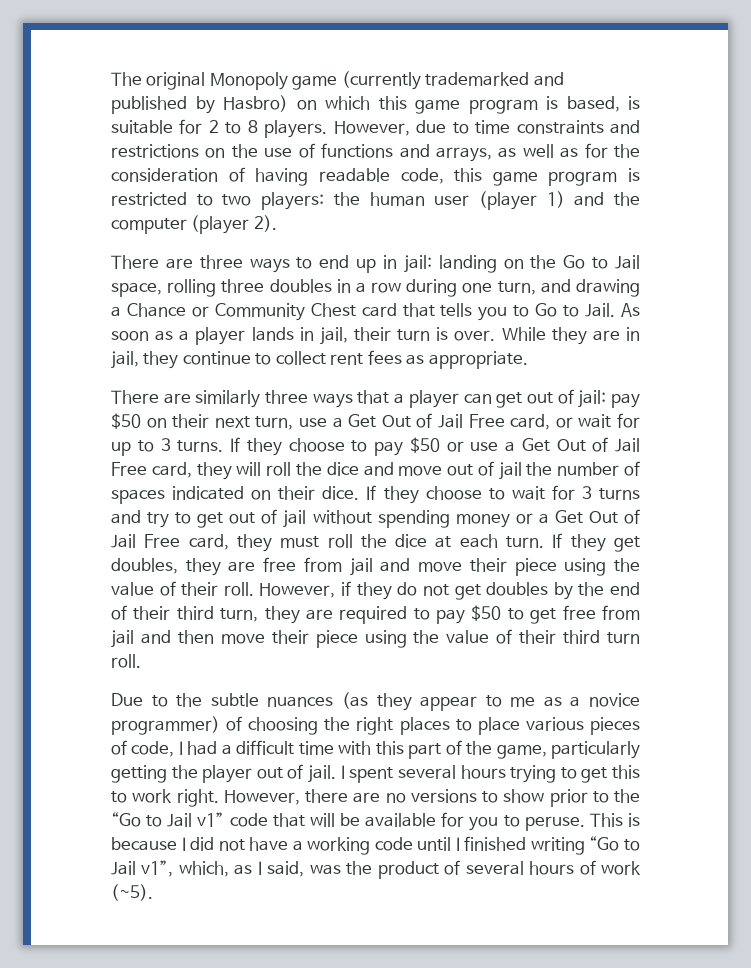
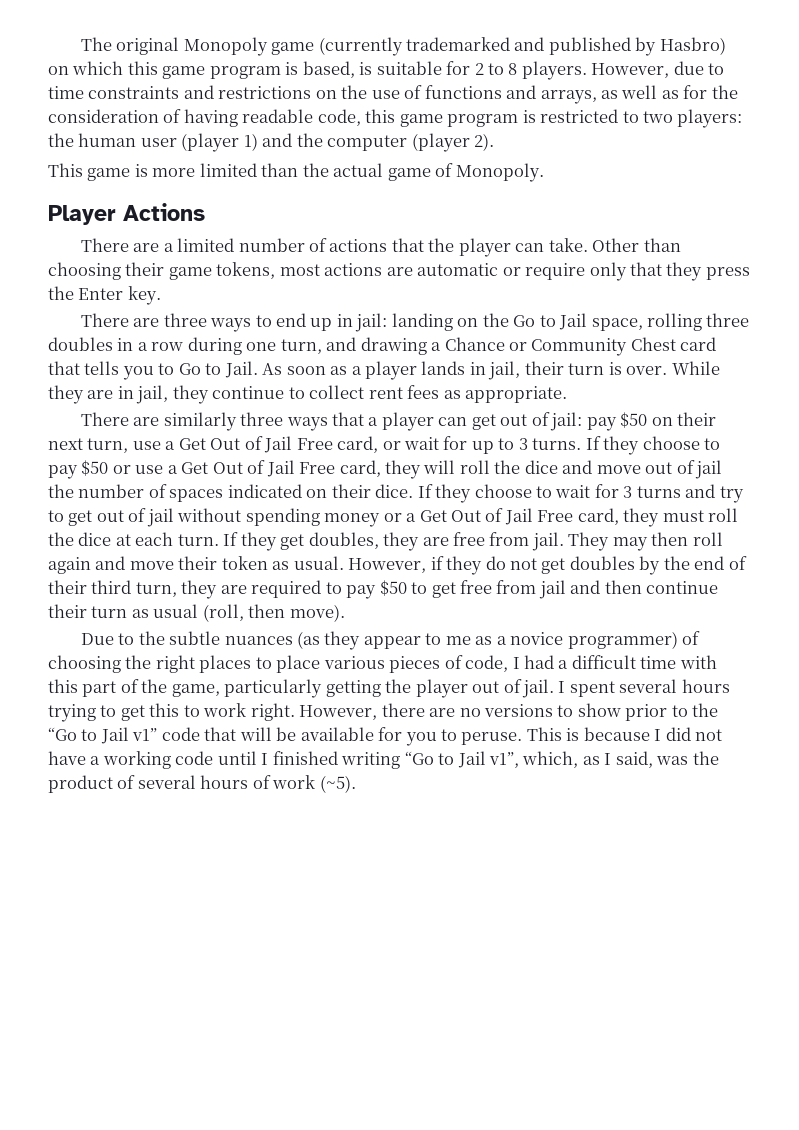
+ This game is more limited than the actual game of Monopoly.
+ Player Actions
+ There are a limited number of actions that the player can take. Other than choosing their game tokens, most actions are automatic or require only that they press the Enter key.
- If they get doubles, they are free from jail and move their piece using the value of their roll.
+ If they get doubles, they are free from jail. They may then roll again and move their token as usual.
- However, if they do not get doubles by the end of their third turn, they are required to pay $50 to get free from jail and then move their piece using the value of their third turn roll.
+ However, if they do not get doubles by the end of their third turn, they are required to pay $50 to get free from jail and then continue their turn as usual (roll, then move).

